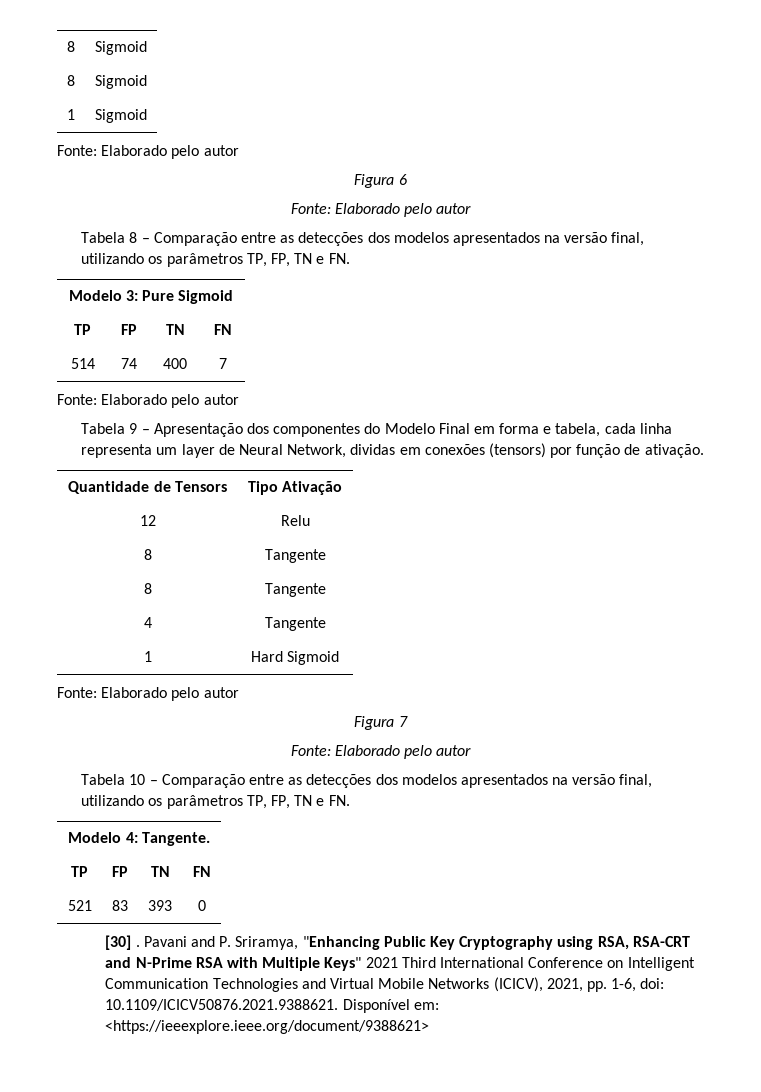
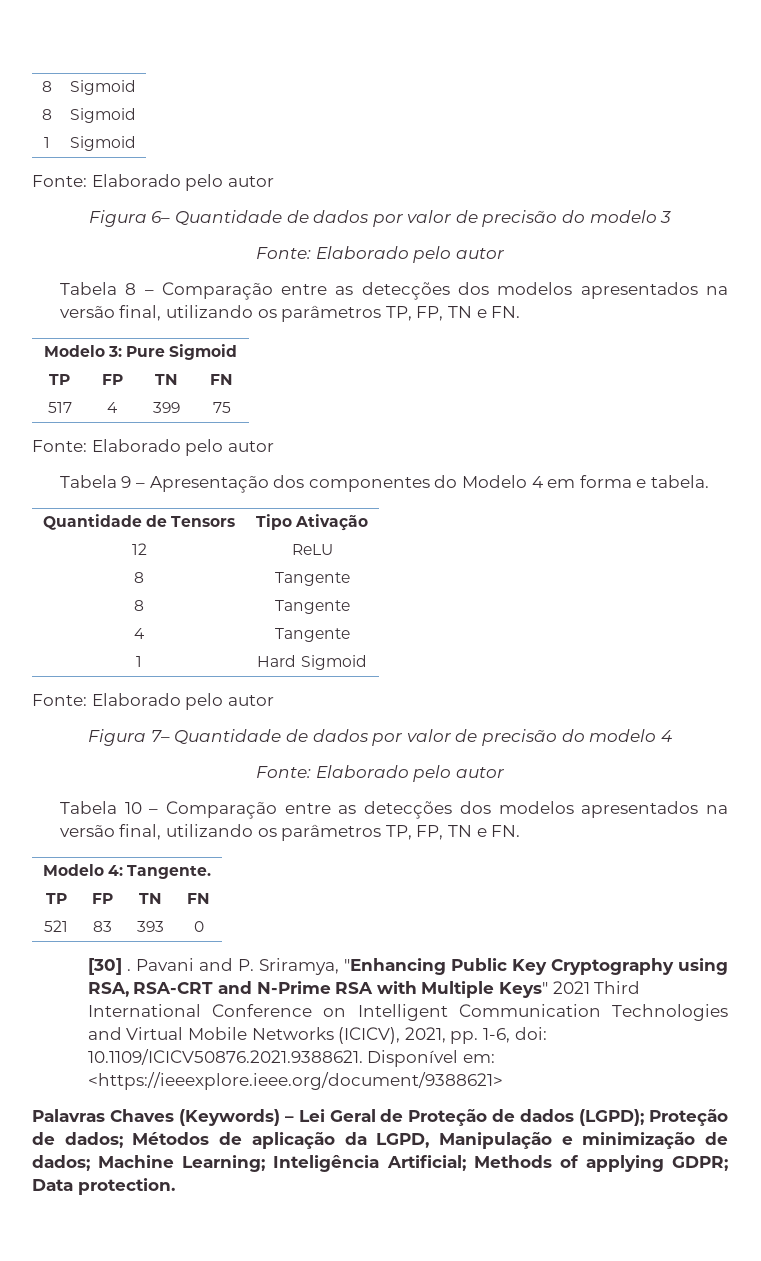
- Figura 6
+ Figura 6– Quantidade de dados por valor de precisão do modelo 3
- 514 | 74 | 400 | 7
+ 517 | 4 | 399 | 75
- Tabela 9 – Apresentação dos componentes do Modelo Final em forma e tabela, cada linha representa um layer de Neural Network, dividas em conexões (tensors) por função de ativação.
+ Tabela 9 – Apresentação dos componentes do Modelo 4 em forma e tabela.
- 12 | Relu
+ 12 | ReLU
- Figura 7
+ Figura 7– Quantidade de dados por valor de precisão do modelo 4
+ Palavras Chaves (Keywords) – Lei Geral de Proteção de dados (LGPD); Proteção de dados; Métodos de aplicação da LGPD, Manipulação e minimização de dados; Machine Learning; Inteligência Artificial; Methods of applying GDPR; Data protection.

